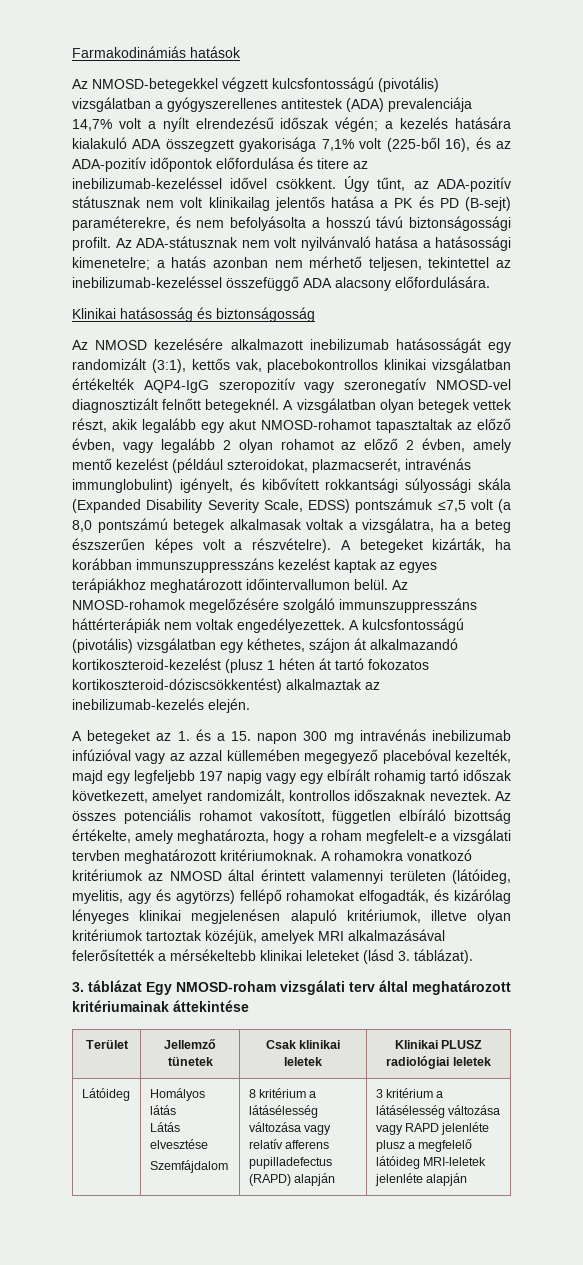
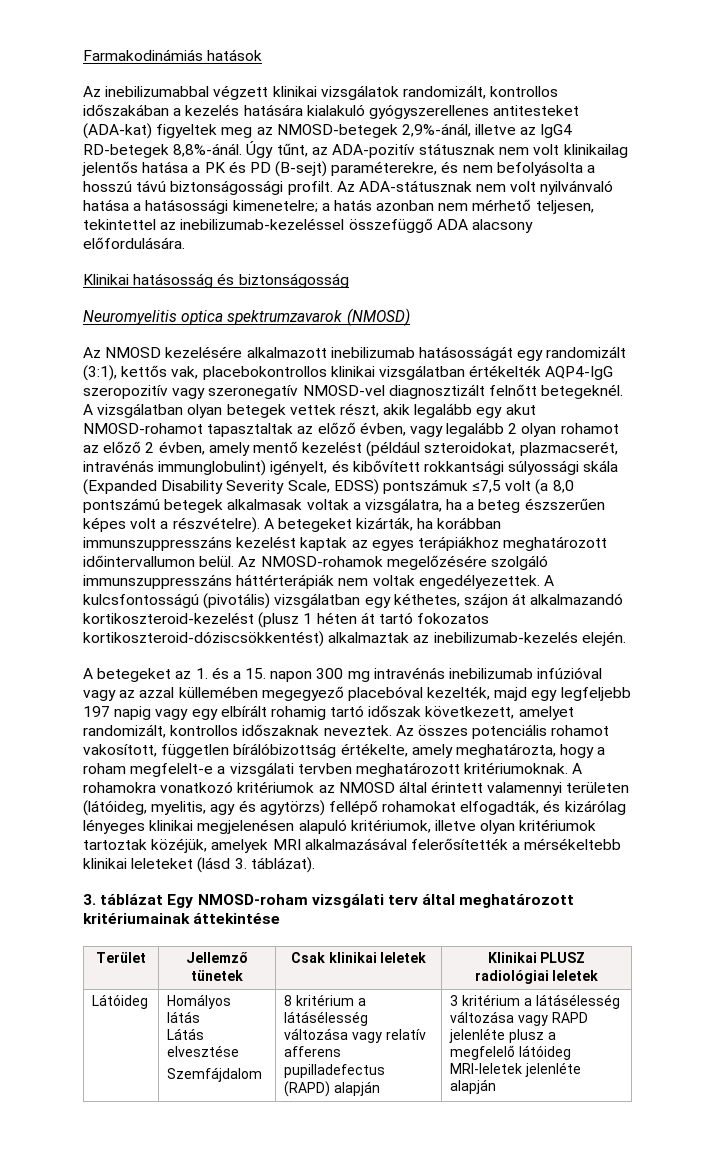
- Az NMOSD-betegekkel végzett kulcsfontosságú (pivotális) vizsgálatban a gyógyszerellenes antitestek (ADA) prevalenciája 14,7% volt a nyílt elrendezésű időszak végén; a kezelés hatására kialakuló ADA összegzett gyakorisága 7,1% volt (225-ből 16), és az ADA-pozitív időpontok előfordulása és titere az inebilizumab-kezeléssel idővel csökkent.
+ Az inebilizumabbal végzett klinikai vizsgálatok randomizált, kontrollos időszakában a kezelés hatására kialakuló gyógyszerellenes antitesteket (ADA-kat) figyeltek meg az NMOSD-betegek 2,9%-ánál, illetve az IgG4 RD-betegek 8,8%-ánál.
+ Neuromyelitis optica spektrumzavarok (NMOSD)
- Az összes potenciális rohamot vakosított, független elbíráló bizottság értékelte, amely meghatározta, hogy a roham megfelelt-e a vizsgálati tervben meghatározott kritériumoknak.
+ Az összes potenciális rohamot vakosított, független bírálóbizottság értékelte, amely meghatározta, hogy a roham megfelelt-e a vizsgálati tervben meghatározott kritériumoknak.

